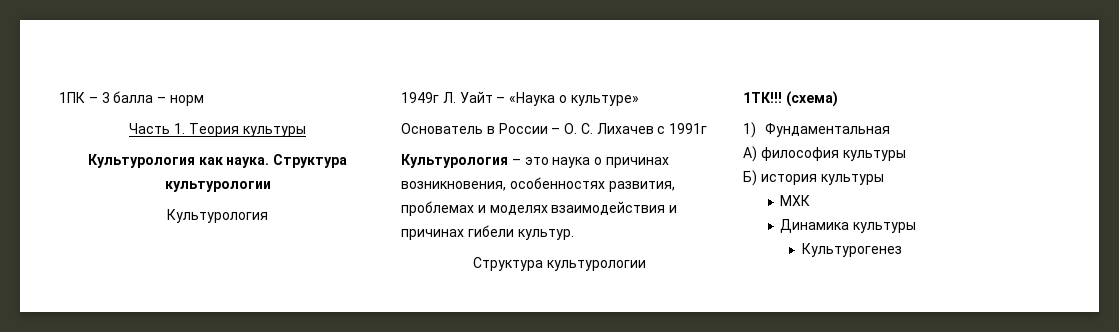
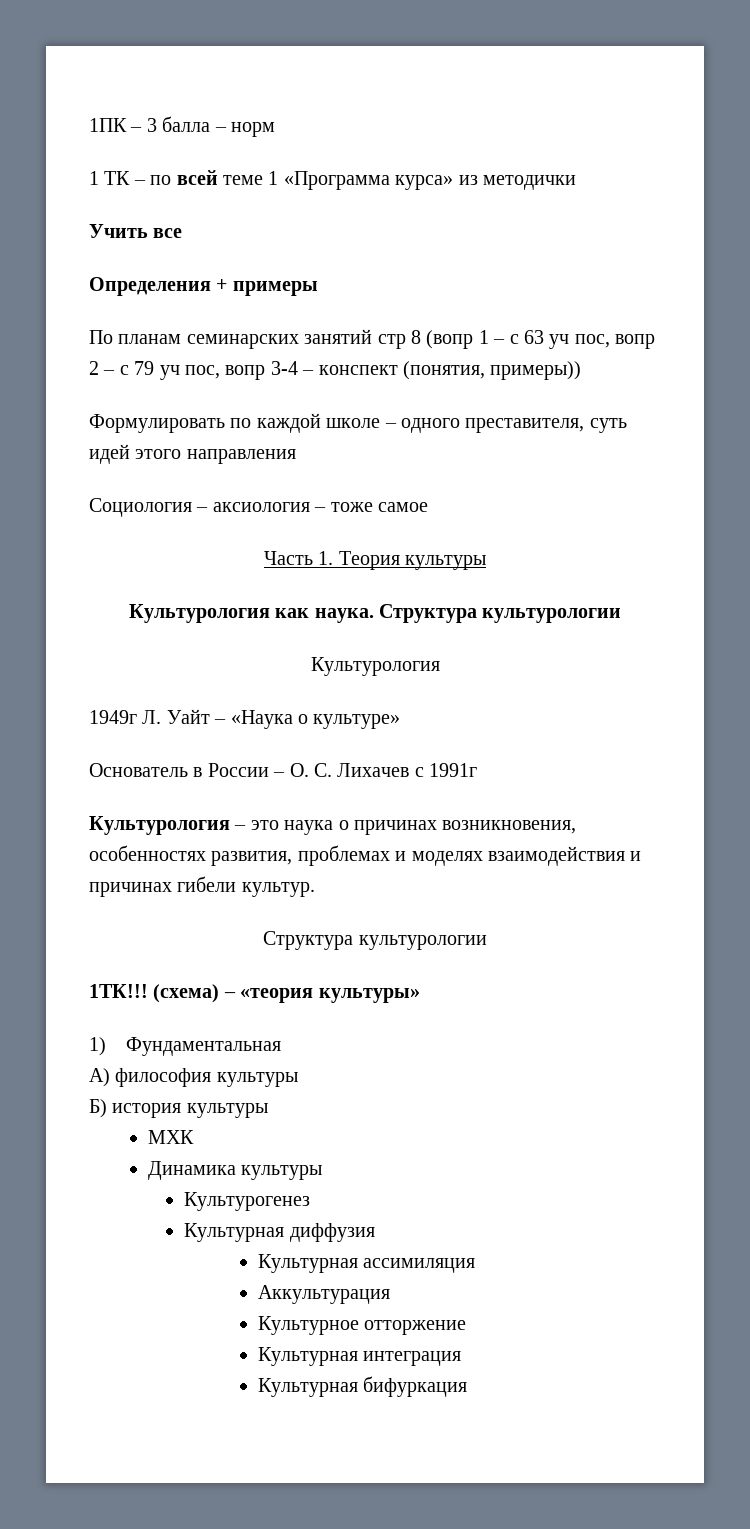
+ 1 ТК – по всей теме 1 «Программа курса» из методички
+ Учить все
+ Определения + примеры
+ По планам семинарских занятий стр 8 (вопр 1 – с 63 уч пос, вопр 2 – с 79 уч пос, вопр 3-4 – конспект (понятия, примеры))
+ Формулировать по каждой школе – одного преставителя, суть идей этого направления
+ Социология – аксиология – тоже самое
- (схема)
+ (схема) – «теория культуры»
+ Культурная диффузия
+ Культурная ассимиляция
+ Аккультурация
+ Культурное отторжение
+ Культурная интеграция
+ Культурная бифуркация

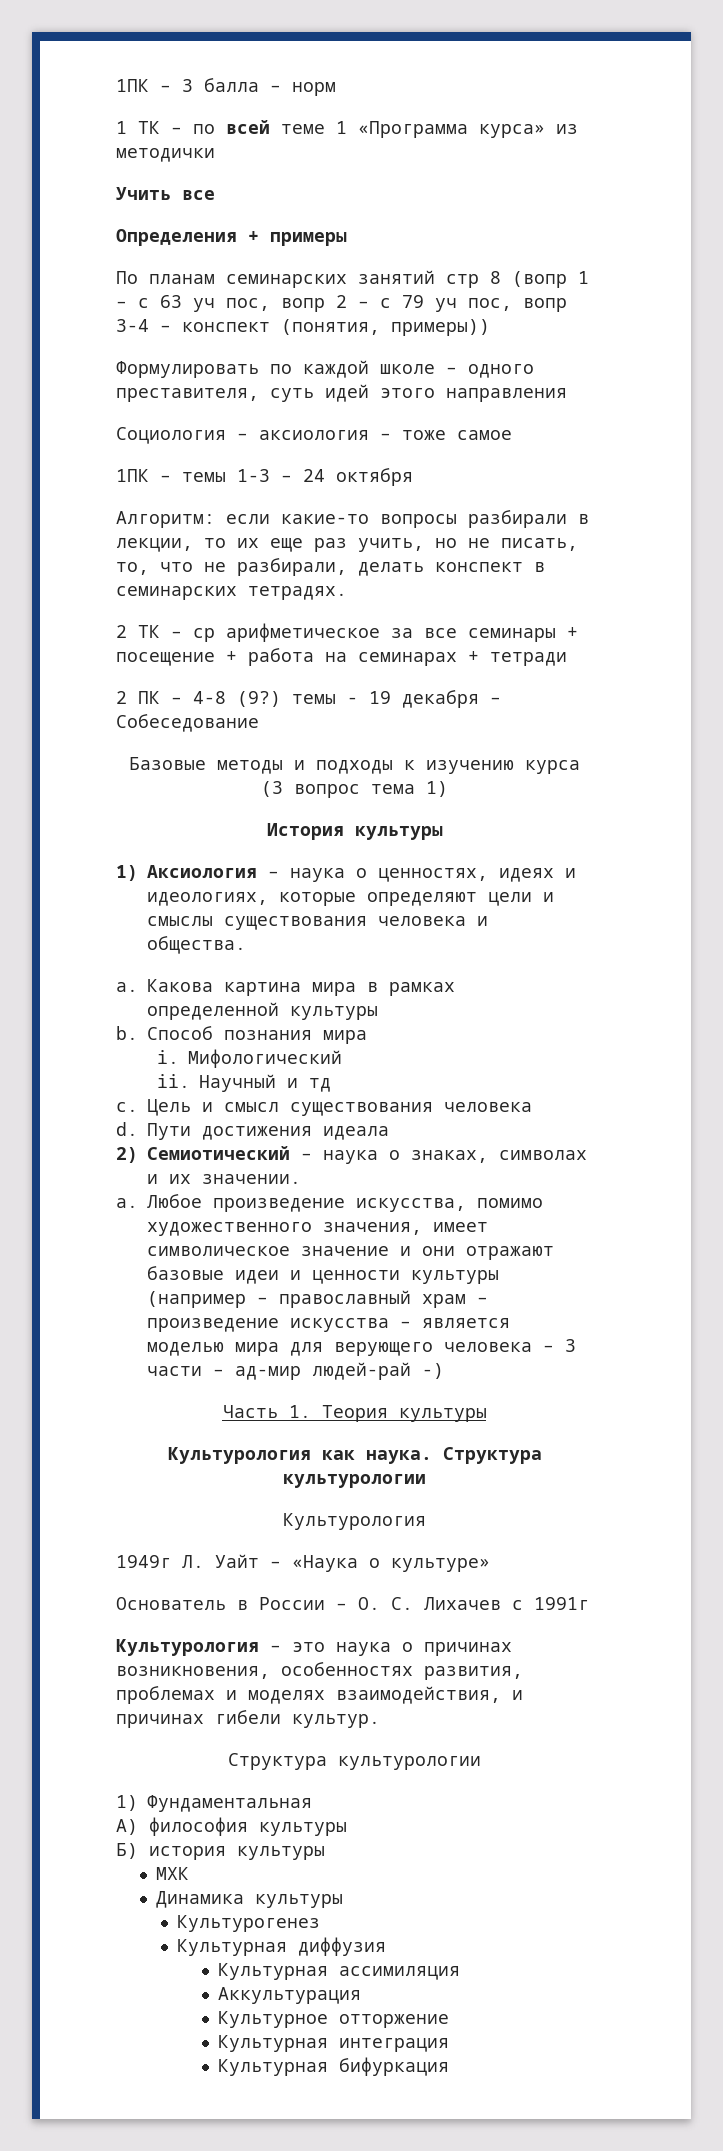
+ 1ПК – темы 1-3 – 24 октября
+ Алгоритм: если какие-то вопросы разбирали в лекции, то их еще раз учить, но не писать, то, что не разбирали, делать конспект в семинарских тетрадях.
+ 2 ТК – ср арифметическое за все семинары + посещение + работа на семинарах + тетради
+ 2 ПК – 4-8 (9?) темы - 19 декабря – Собеседование
+ Базовые методы и подходы к изучению курса (3 вопрос тема 1)
+ История культуры
+ 1) Аксиология – наука о ценностях, идеях и идеологиях, которые определяют цели и смыслы существования человека и общества.
+ a. Какова картина мира в рамках определенной культуры
+ b. Способ познания мира
+ i. Мифологический
+ ii. Научный и тд
+ c. Цель и смысл существования человека
+ d. Пути достижения идеала
+ 2) Семиотический – наука о знаках, символах и их значении.
+ a. Любое произведение искусства, помимо художественного значения, имеет символическое значение и они отражают базовые идеи и ценности культуры (например – православный храм – произведение искусства – является моделью мира для верующего человека – 3 части – ад-мир людей-рай -)
- Культурология – это наука о причинах возникновения, особенностях развития, проблемах и моделях взаимодействия и причинах гибели культур.
+ Культурология – это наука о причинах возникновения, особенностях развития, проблемах и моделях взаимодействия, и причинах гибели культур.
- 1ТК!!! (схема) – «теория культуры»

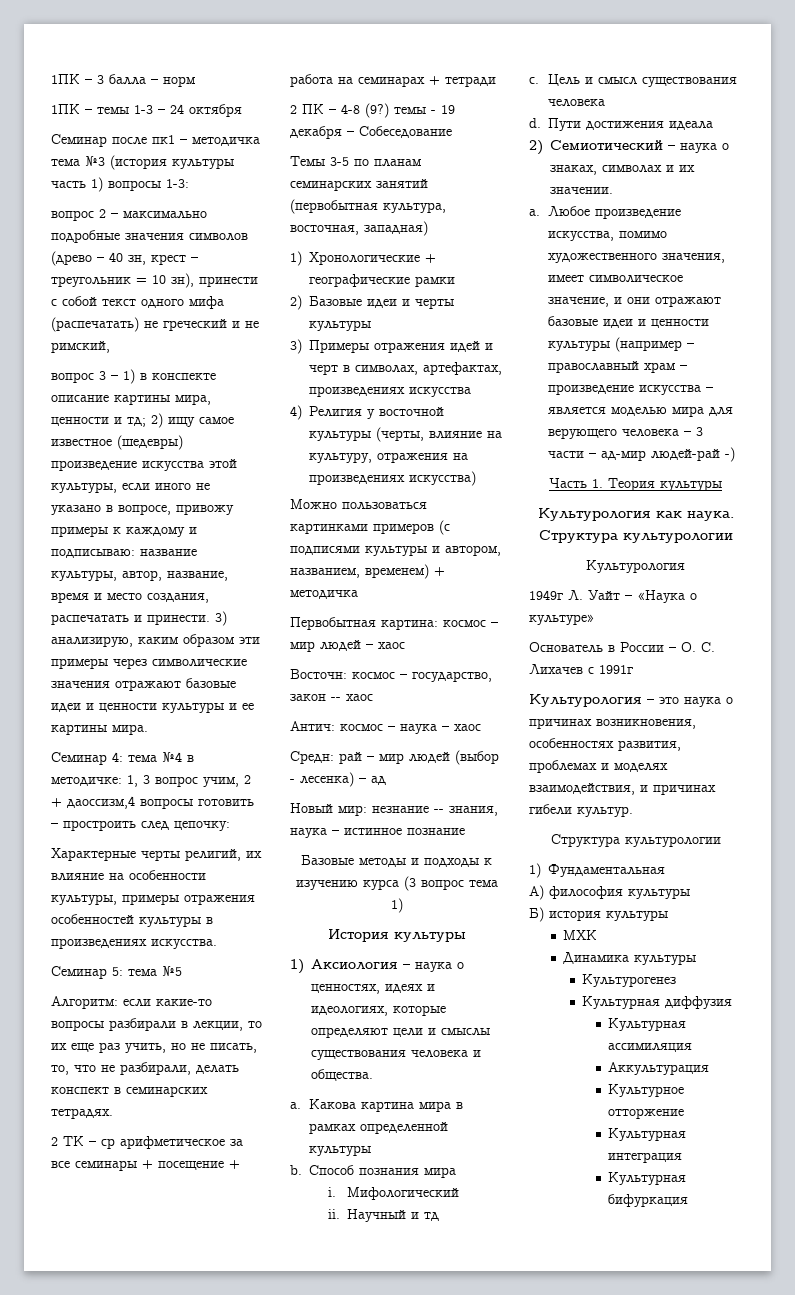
- 1 ТК – по всей теме 1 «Программа курса» из методички
- Учить все
- Определения + примеры
- По планам семинарских занятий стр 8 (вопр 1 – с 63 уч пос, вопр 2 – с 79 уч пос, вопр 3-4 – конспект (понятия, примеры))
- Формулировать по каждой школе – одного преставителя, суть идей этого направления
- Социология – аксиология – тоже самое
+ Семинар после пк1 – методичка тема №3 (история культуры часть 1) вопросы 1-3:
+ вопрос 2 – максимально подробные значения символов (древо – 40 зн, крест – треугольник = 10 зн), принести с собой текст одного мифа (распечатать) не греческий и не римский,
+ вопрос 3 – 1) в конспекте описание картины мира, ценности и тд; 2) ищу самое известное (шедевры) произведение искусства этой культуры, если иного не указано в вопросе, привожу примеры к каждому и подписываю: название культуры, автор, название, время и место создания, распечатать и принести. 3) анализирую, каким образом эти примеры через символические значения отражают базовые идеи и ценности культуры и ее картины мира.
+ Семинар 4: тема №4 в методичке: 1, 3 вопрос учим, 2 + даоссизм,4 вопросы готовить – простроить след цепочку:
+ Характерные черты религий, их влияние на особенности культуры, примеры отражения особенностей культуры в произведениях искусства.
+ Семинар 5: тема №5
+ Темы 3-5 по планам семинарских занятий (первобытная культура, восточная, западная)
+ 1) Хронологические + географические рамки
+ 2) Базовые идеи и черты культуры
+ 3) Примеры отражения идей и черт в символах, артефактах, произведениях искусства
+ 4) Религия у восточной культуры (черты, влияние на культуру, отражения на произведениях искусства)
+ Можно пользоваться картинками примеров (с подписями культуры и автором, названием, временем) + методичка
+ Первобытная картина: космос – мир людей – хаос
+ Восточн: космос – государство, закон -- хаос
+ Антич: космос – наука – хаос
+ Средн: рай – мир людей (выбор - лесенка) – ад
+ Новый мир: незнание -- знания, наука – истинное познание
- Любое произведение искусства, помимо художественного значения, имеет символическое значение и они отражают базовые идеи и ценности культуры (например – православный храм – произведение искусства – является моделью мира для верующего человека – 3 части – ад-мир людей-рай -)
+ Любое произведение искусства, помимо художественного значения, имеет символическое значение, и они отражают базовые идеи и ценности культуры (например – православный храм – произведение искусства – является моделью мира для верующего человека – 3 части – ад-мир людей-рай -)

